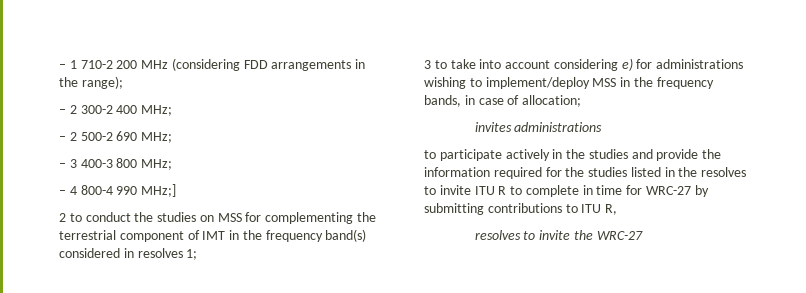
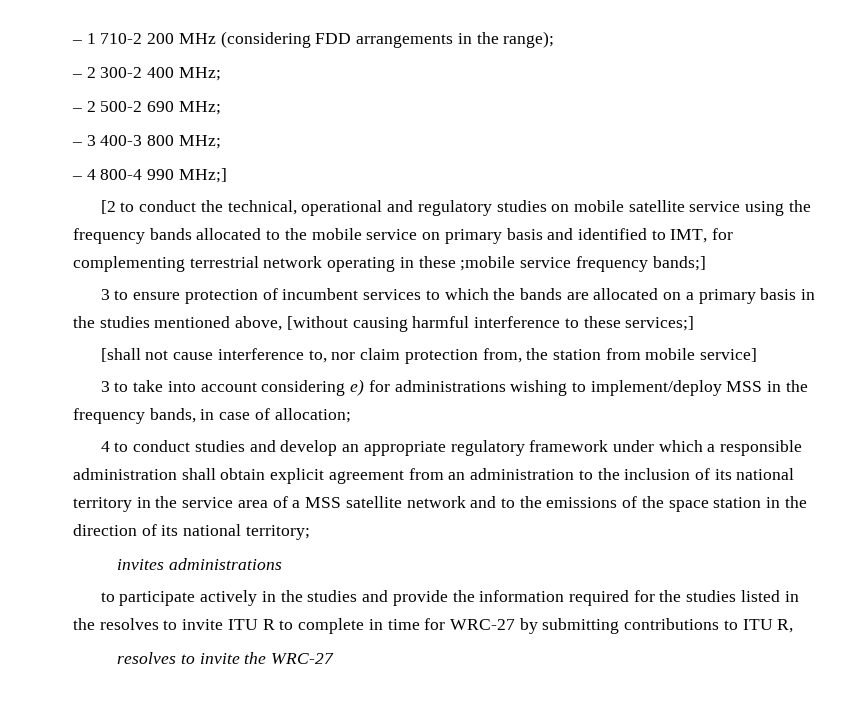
- 2 to conduct the studies on MSS for complementing the terrestrial component of IMT in the frequency band(s) considered in resolves 1;
+ [2 to conduct the technical, operational and regulatory studies on mobile satellite service using the frequency bands allocated to the mobile service on primary basis and identified to IMT, for complementing terrestrial network operating in these ;mobile service frequency bands;]
+ 3 to ensure protection of incumbent services to which the bands are allocated on a primary basis in the studies mentioned above, [without causing harmful interference to these services;]
+ [shall not cause interference to, nor claim protection from, the station from mobile service]
+ 4 to conduct studies and develop an appropriate regulatory framework under which a responsible administration shall obtain explicit agreement from an administration to the inclusion of its national territory in the service area of a MSS satellite network and to the emissions of the space station in the direction of its national territory;

